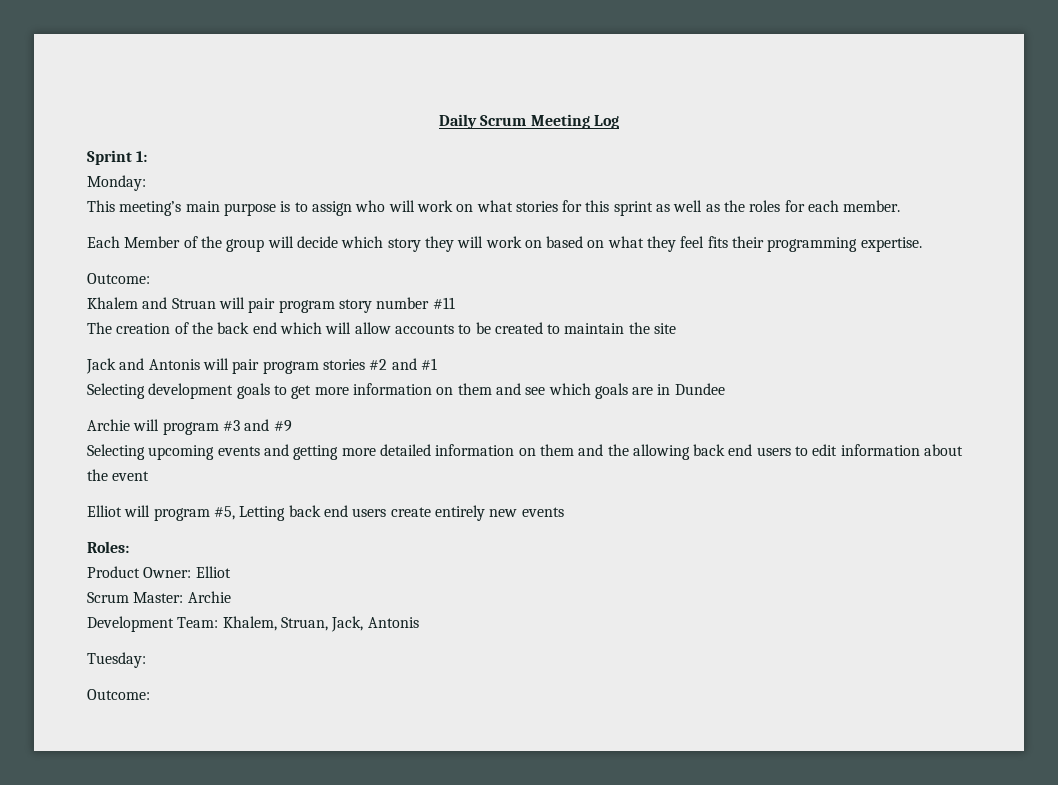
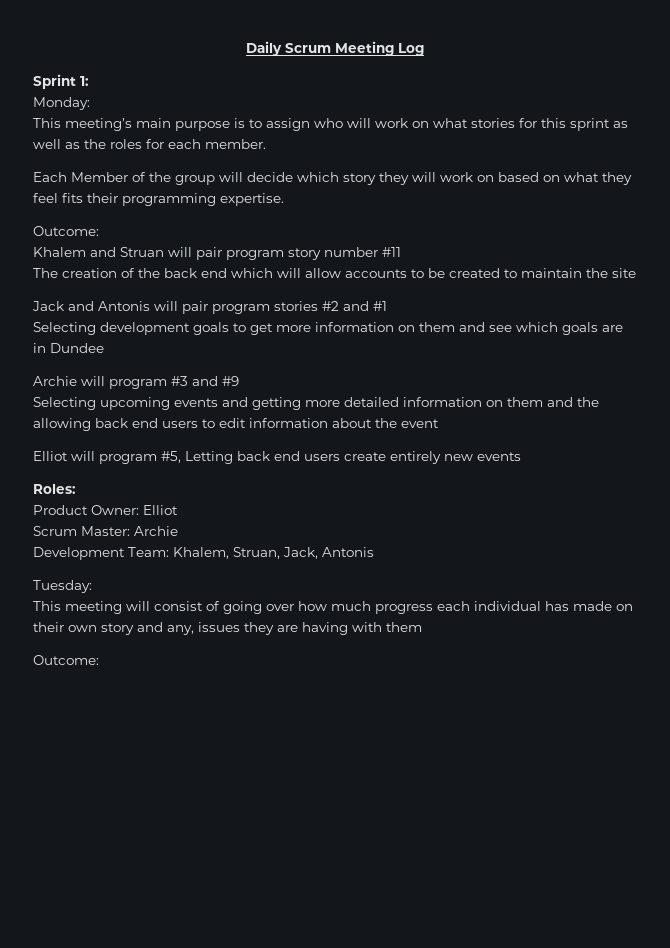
+ This meeting will consist of going over how much progress each individual has made on their own story and any, issues they are having with them

